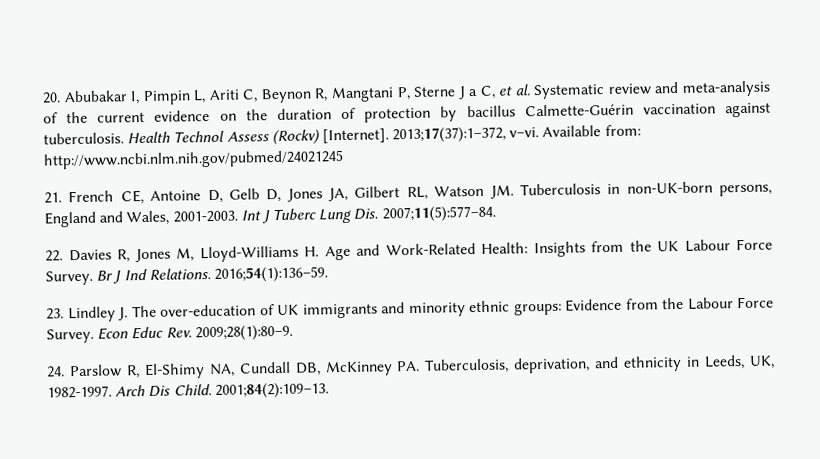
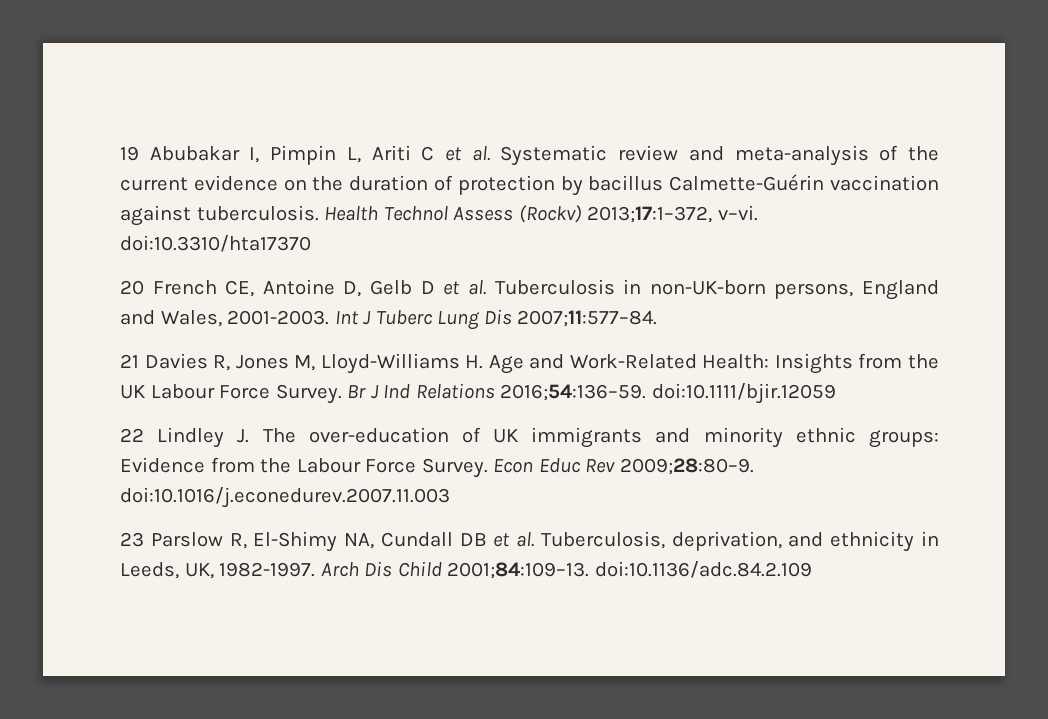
- 20. Abubakar I, Pimpin L, Ariti C, Beynon R, Mangtani P, Sterne J a C, et al. Systematic review and meta-analysis of the current evidence on the duration of protection by bacillus Calmette-Guérin vaccination against tuberculosis.
+ 19 Abubakar I, Pimpin L, Ariti C et al. Systematic review and meta-analysis of the current evidence on the duration of protection by bacillus Calmette-Guérin vaccination against tuberculosis.
- Health Technol Assess (Rockv) [Internet]. 2013;17(37):1–372, v–vi. Available from: http://www.ncbi.nlm.nih.gov/pubmed/24021245
- 21. French CE, Antoine D, Gelb D, Jones JA, Gilbert RL, Watson JM. Tuberculosis in non-UK-born persons, England and Wales, 2001-2003.
+ Health Technol Assess (Rockv) 2013;17:1–372, v–vi. doi:10.3310/hta17370
+ 20 French CE, Antoine D, Gelb D et al. Tuberculosis in non-UK-born persons, England and Wales, 2001-2003.
- Int J Tuberc Lung Dis. 2007;11(5):577–84.
- 22. Davies R, Jones M, Lloyd-Williams H. Age and Work-Related Health: Insights from the UK Labour Force Survey.
+ Int J Tuberc Lung Dis 2007;11:577–84.
+ 21 Davies R, Jones M, Lloyd-Williams H. Age and Work-Related Health: Insights from the UK Labour Force Survey.
- Br J Ind Relations. 2016;54(1):136–59.
- 23. Lindley J. The over-education of UK immigrants and minority ethnic groups: Evidence from the Labour Force Survey.
+ Br J Ind Relations 2016;54:136–59. doi:10.1111/bjir.12059
+ 22 Lindley J. The over-education of UK immigrants and minority ethnic groups: Evidence from the Labour Force Survey.
- Econ Educ Rev. 2009;28(1):80–9.
- 24. Parslow R, El-Shimy NA, Cundall DB, McKinney PA. Tuberculosis, deprivation, and ethnicity in Leeds, UK, 1982-1997.
+ Econ Educ Rev 2009;28:80–9. doi:10.1016/j.econedurev.2007.11.003
+ 23 Parslow R, El-Shimy NA, Cundall DB et al. Tuberculosis, deprivation, and ethnicity in Leeds, UK, 1982-1997.
- Arch Dis Child. 2001;84(2):109–13.
+ Arch Dis Child 2001;84:109–13. doi:10.1136/adc.84.2.109

